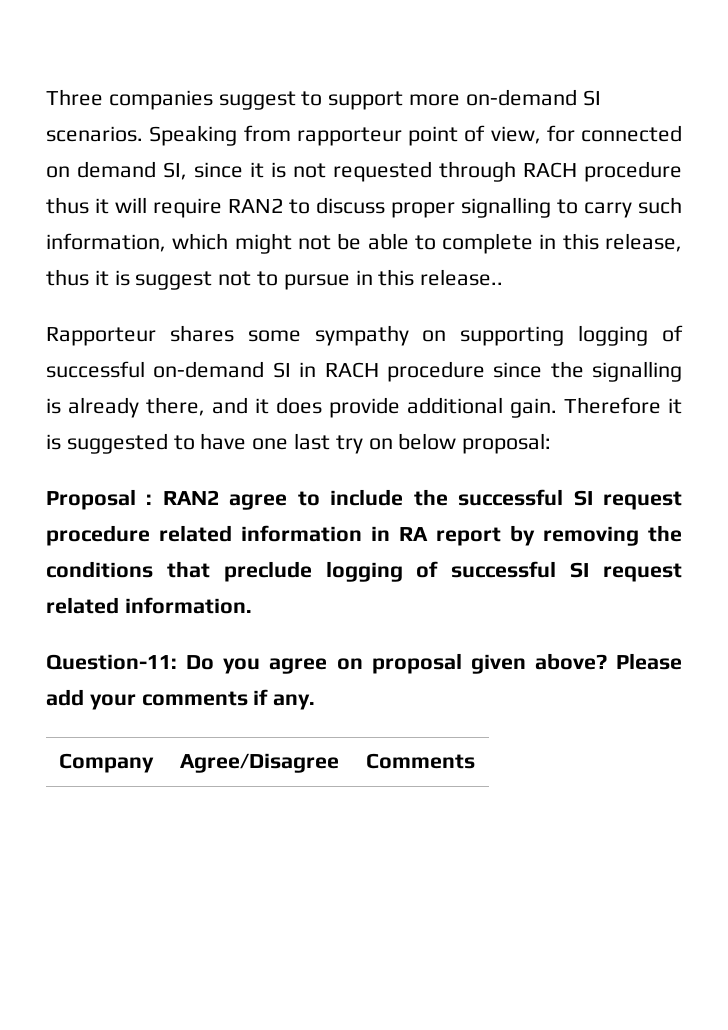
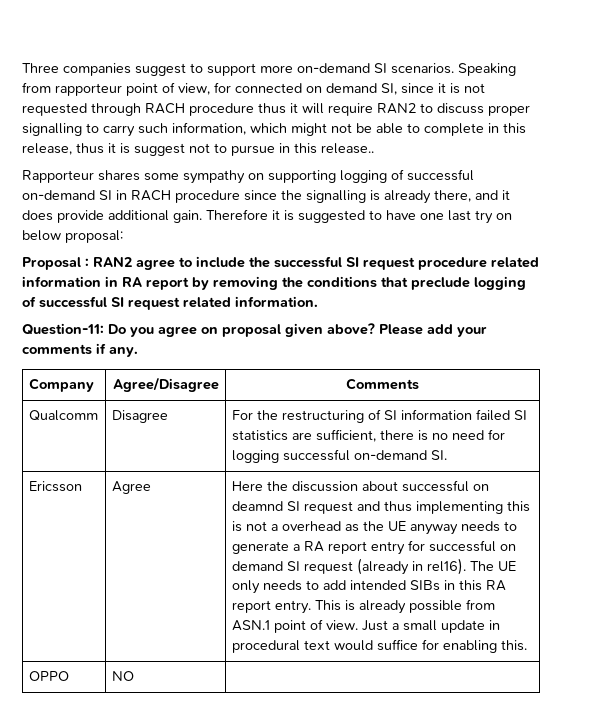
+ Qualcomm | Disagree | For the restructuring of SI information failed SI statistics are sufficient, there is no need for logging successful on-demand SI.
+ Ericsson | Agree | Here the discussion about successful on deamnd SI request and thus implementing this is not a overhead as the UE anyway needs to generate a RA report entry for successful on demand SI request (already in rel16). The UE only needs to add intended SIBs in this RA report entry. This is already possible from ASN.1 point of view. Just a small update in procedural text would suffice for enabling this.
+ OPPO | NO |

